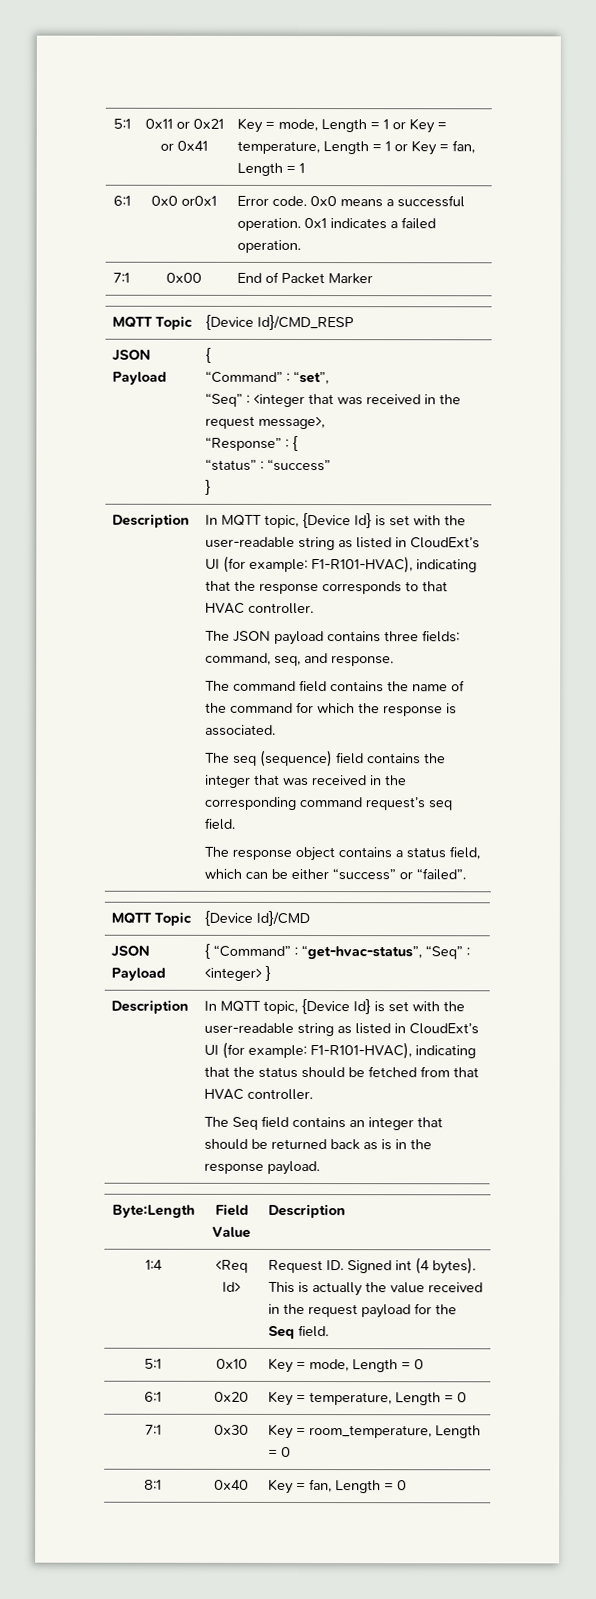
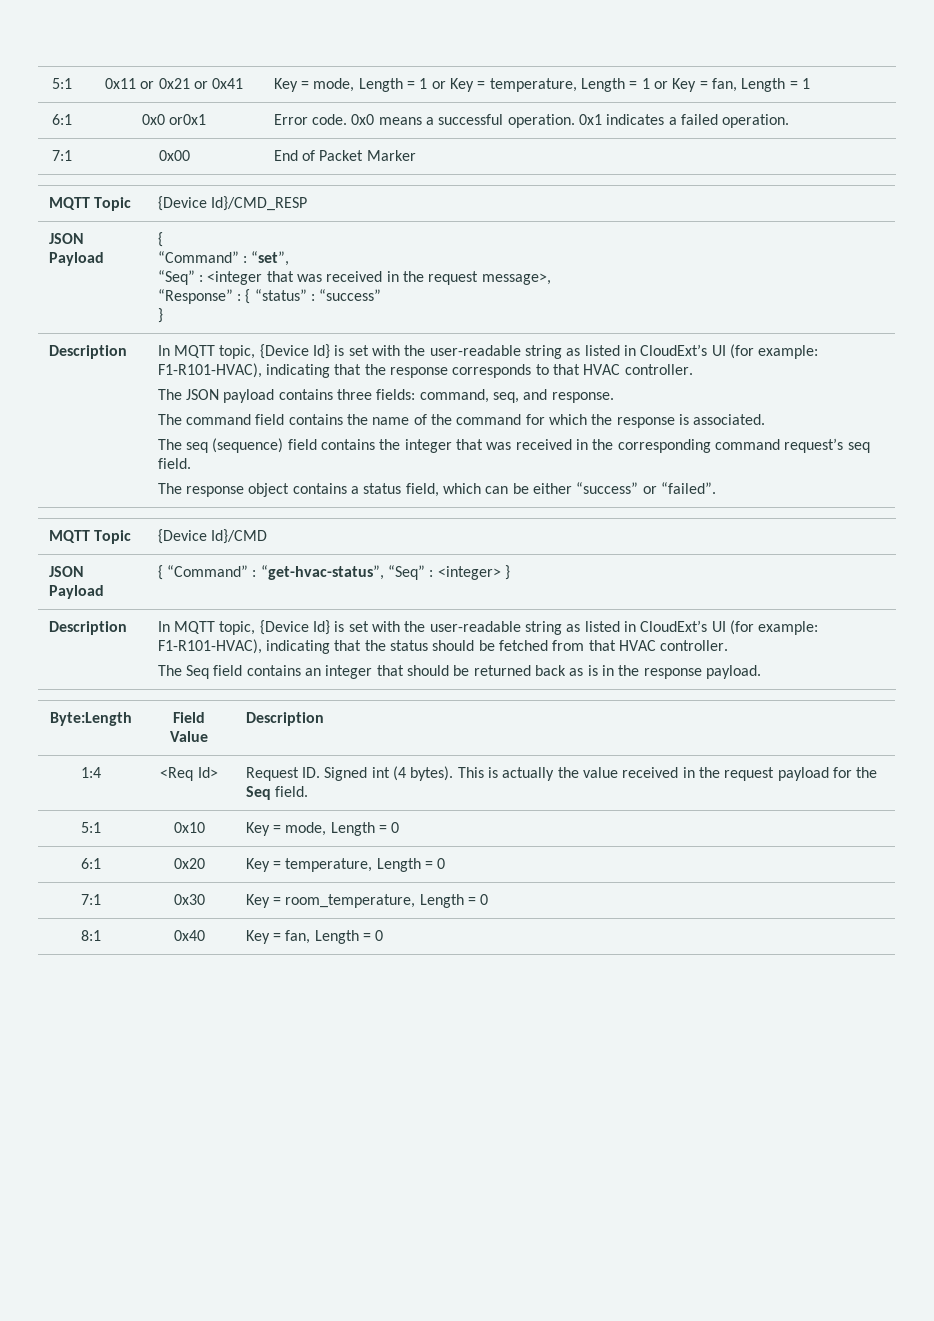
  MQTT Topic | {Device Id}/CMD_RESP
  JSON Payload | {
  “Command” : “set”,
  “Seq” : <integer that was received in the request message>,
- “Response” : {
- “status” : “success”
+ “Response” : { “status” : “success”

